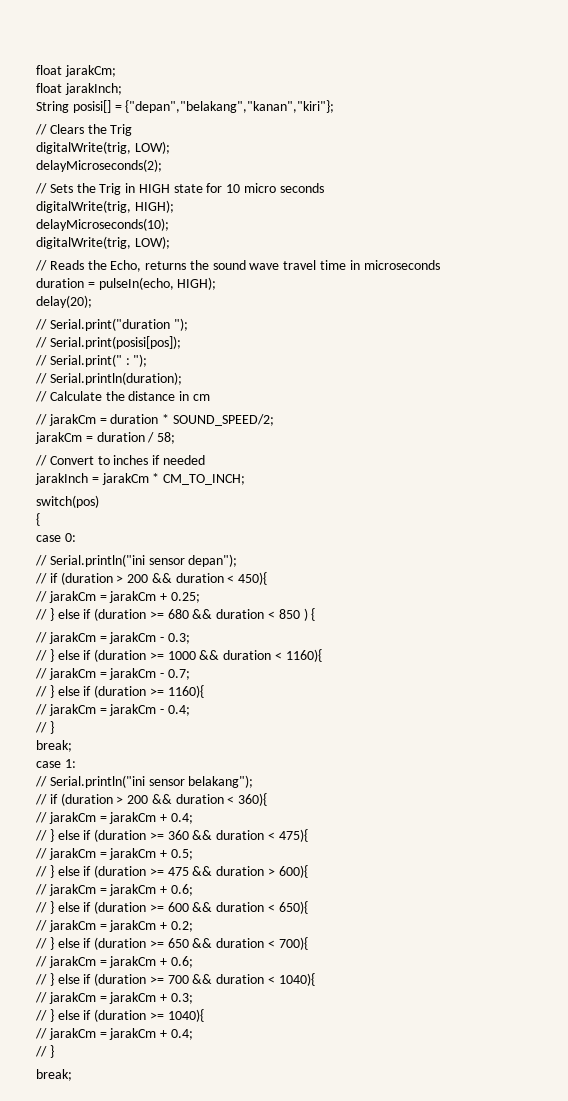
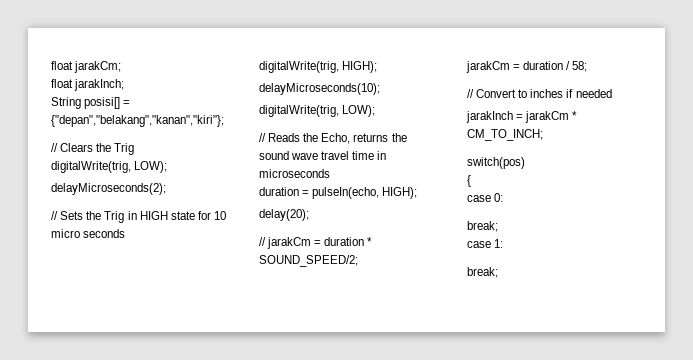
- // Serial.print("duration ");
- // Serial.print(posisi[pos]);
- // Serial.print(" : ");
- // Serial.println(duration);
- // Calculate the distance in cm
  case 0:
- // Serial.println("ini sensor depan");
- // if (duration > 200 && duration < 450){
- // jarakCm = jarakCm + 0.25;
- // } else if (duration >= 680 && duration < 850 ) {
- // jarakCm = jarakCm - 0.3;
- // } else if (duration >= 1000 && duration < 1160){
- // jarakCm = jarakCm - 0.7;
- // } else if (duration >= 1160){
- // jarakCm = jarakCm - 0.4;
- // }
  break;
  case 1:
- // Serial.println("ini sensor belakang");
- // if (duration > 200 && duration < 360){
- // jarakCm = jarakCm + 0.4;
- // } else if (duration >= 360 && duration < 475){
- // jarakCm = jarakCm + 0.5;
- // } else if (duration >= 475 && duration > 600){
- // jarakCm = jarakCm + 0.6;
- // } else if (duration >= 600 && duration < 650){
- // jarakCm = jarakCm + 0.2;
- // } else if (duration >= 650 && duration < 700){
- // jarakCm = jarakCm + 0.6;
- // } else if (duration >= 700 && duration < 1040){
- // jarakCm = jarakCm + 0.3;
- // } else if (duration >= 1040){
- // jarakCm = jarakCm + 0.4;
- // }

